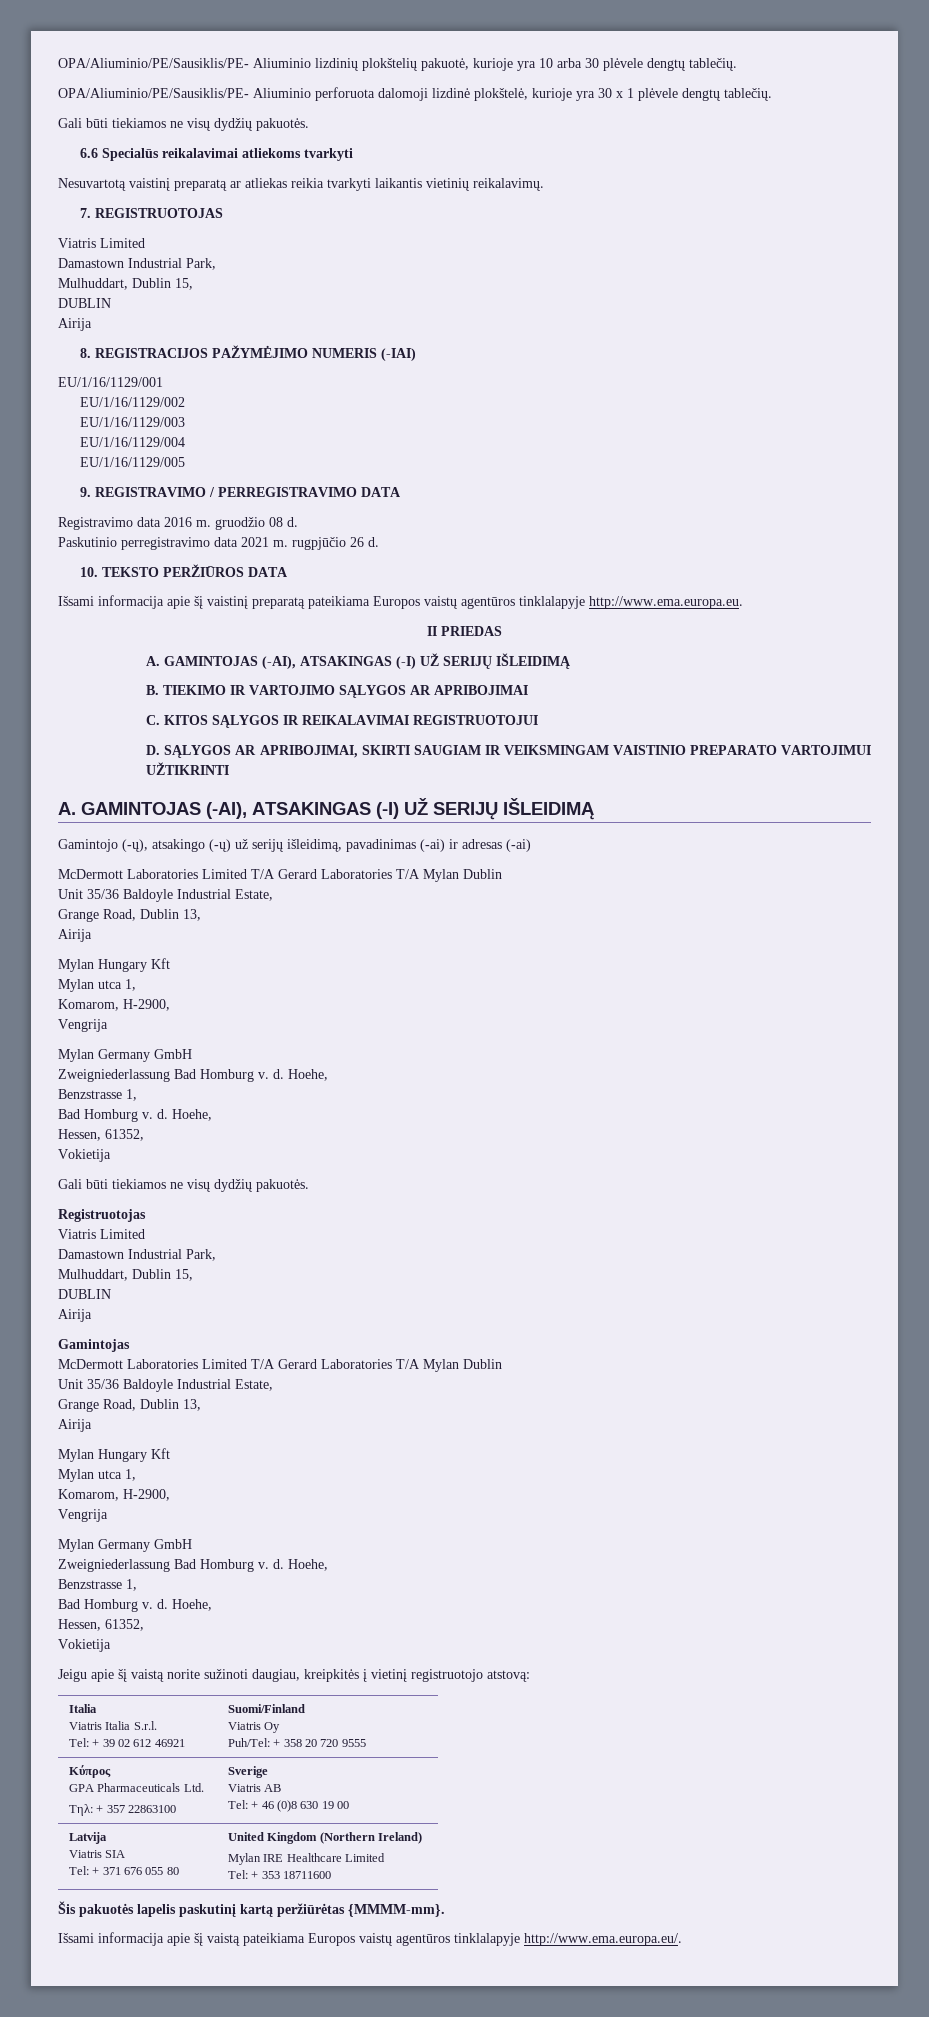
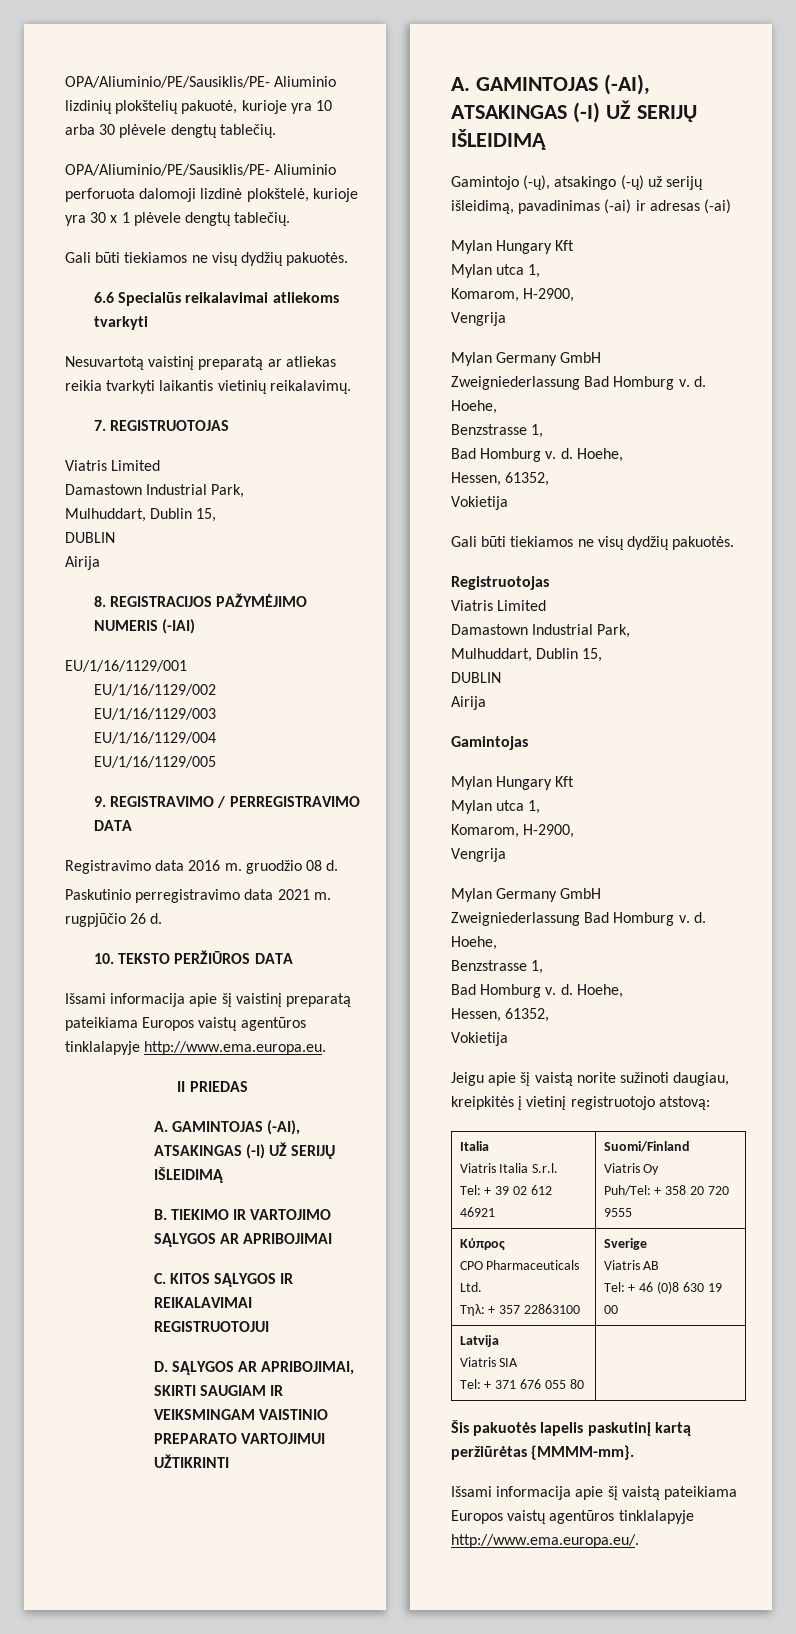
  Gamintojo (-ų), atsakingo (-ų) už serijų išleidimą, pavadinimas (-ai) ir adresas (-ai)
- McDermott Laboratories Limited T/A Gerard Laboratories T/A Mylan Dublin
- Unit 35/36 Baldoyle Industrial Estate,
- Grange Road, Dublin 13,
- Airija
  Gamintojas
- McDermott Laboratories Limited T/A Gerard Laboratories T/A Mylan Dublin
- Unit 35/36 Baldoyle Industrial Estate,
- Grange Road, Dublin 13,
- Airija
  Κύπρος
- GPA Pharmaceuticals Ltd.
+ CPO Pharmaceuticals Ltd.
  Latvija
  Viatris SIA
- Tel: + 371 676 055 80 | United Kingdom (Northern Ireland)
- Mylan IRE Healthcare Limited
- Tel: + 353 18711600
+ Tel: + 371 676 055 80 |

